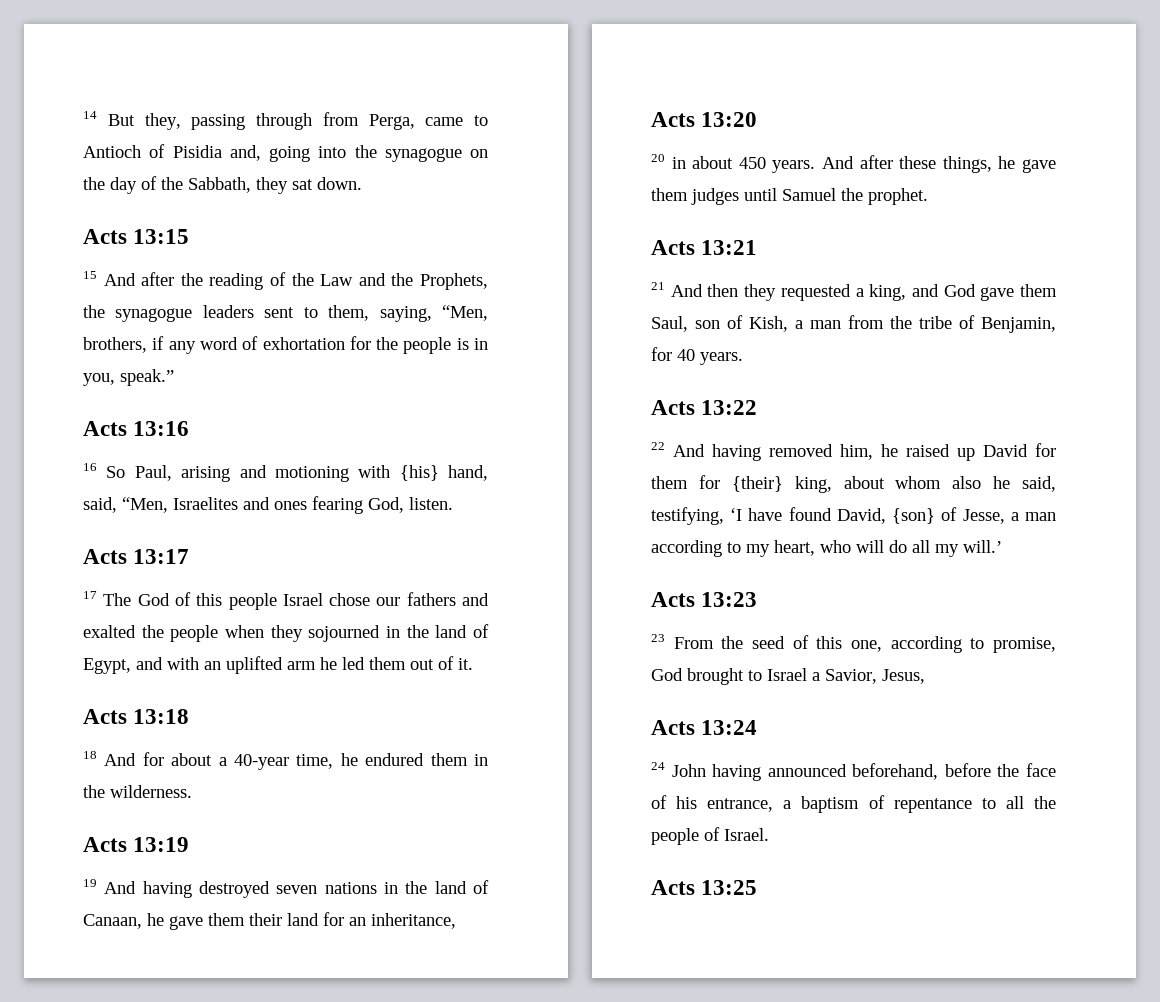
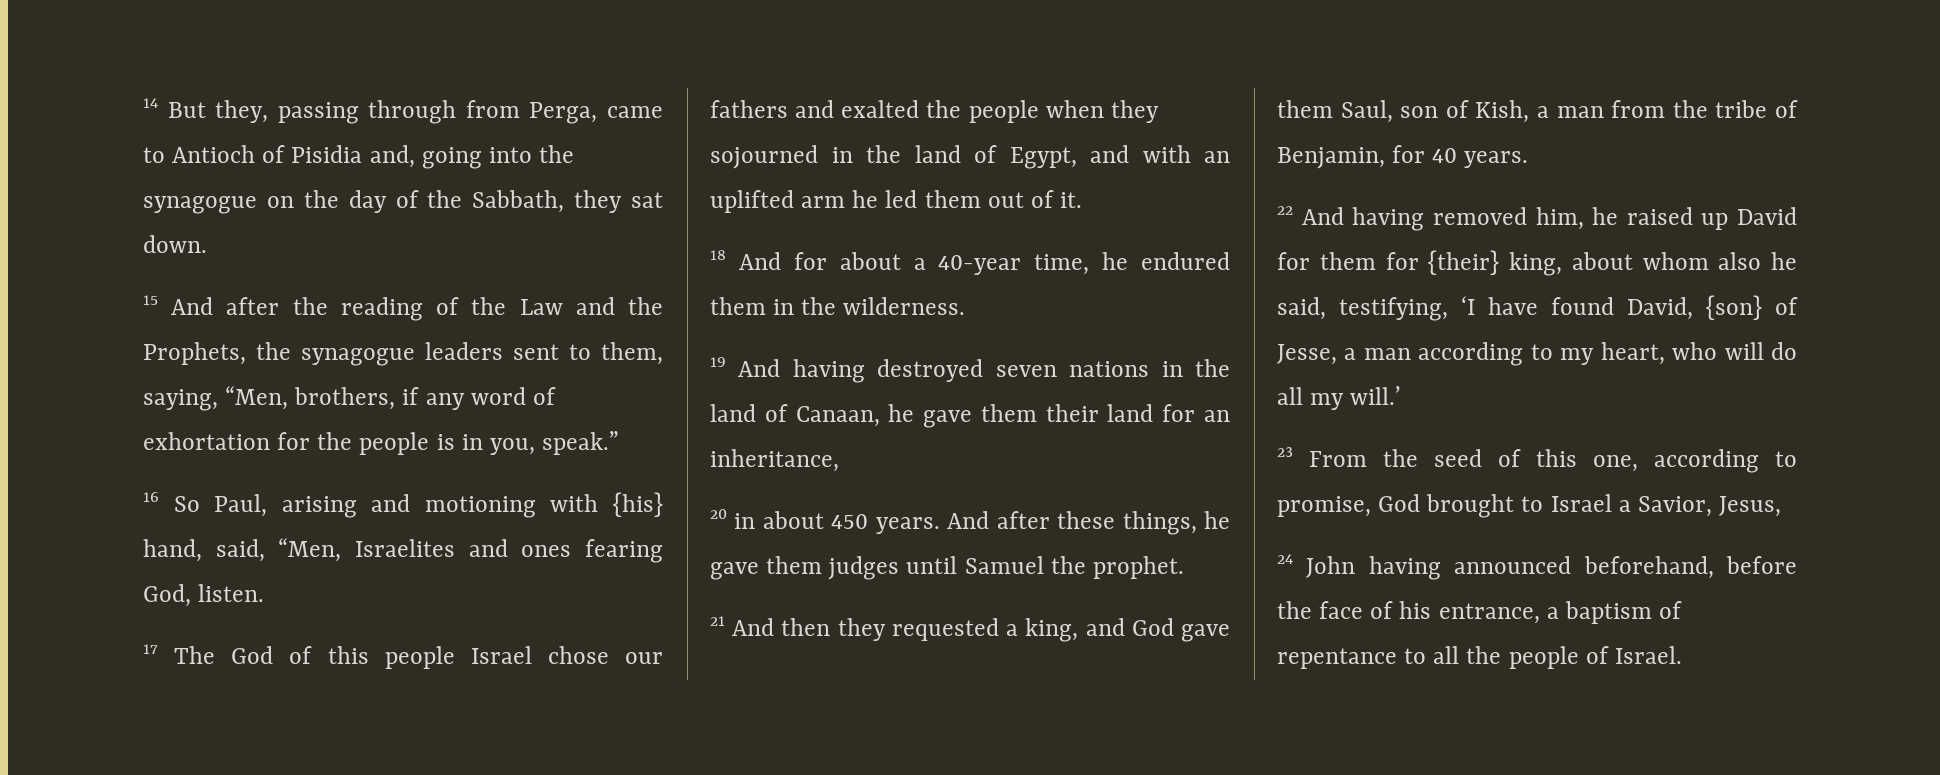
- Acts 13:15
- Acts 13:16
- Acts 13:17
- Acts 13:18
- Acts 13:19
- Acts 13:20
- Acts 13:21
- Acts 13:22
- Acts 13:23
- Acts 13:24
- Acts 13:25

